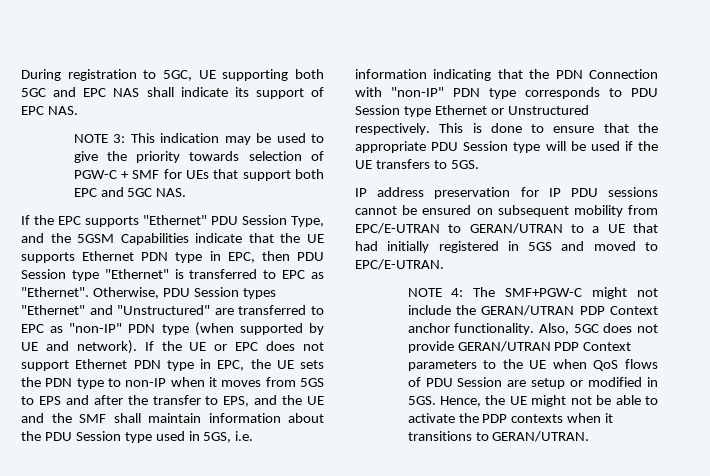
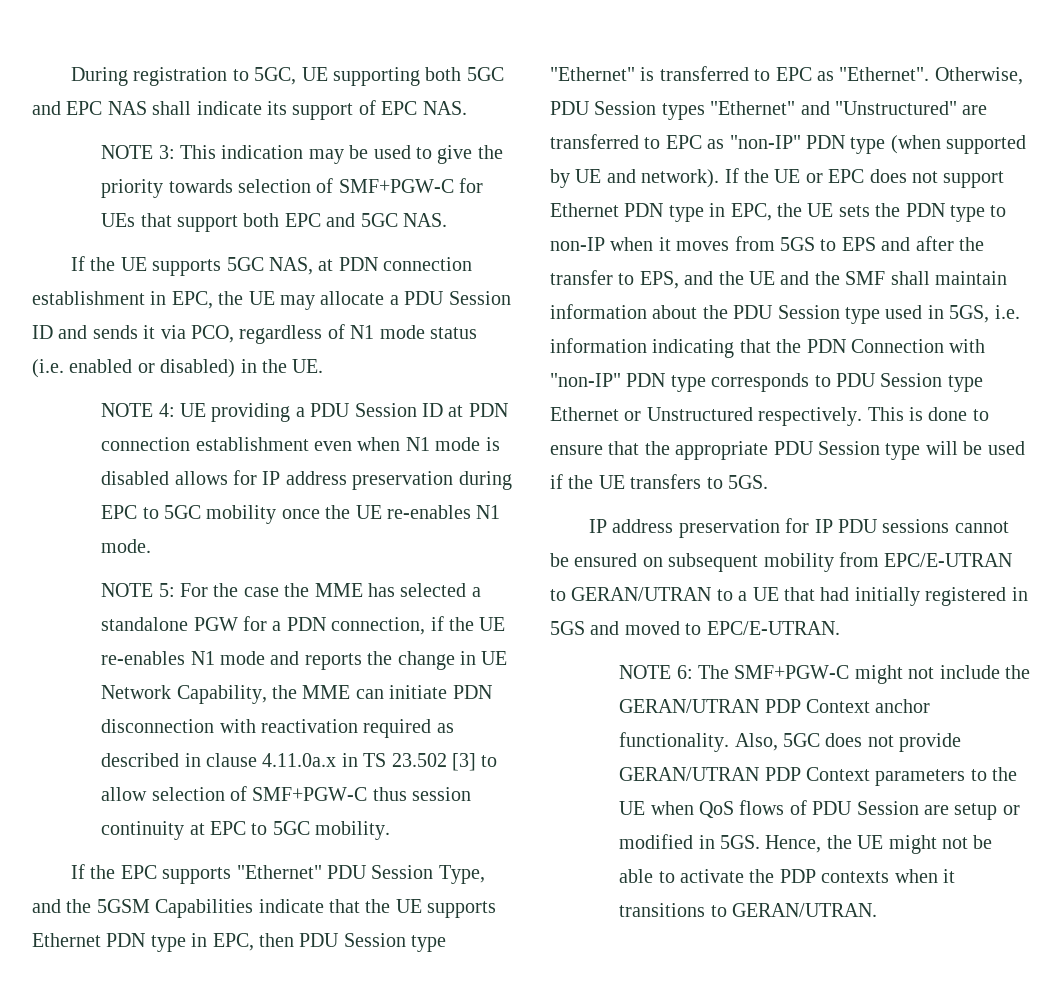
- NOTE 3: This indication may be used to give the priority towards selection of PGW-C + SMF for UEs that support both EPC and 5GC NAS.
+ NOTE 3: This indication may be used to give the priority towards selection of SMF+PGW-C for UEs that support both EPC and 5GC NAS.
+ If the UE supports 5GC NAS, at PDN connection establishment in EPC, the UE may allocate a PDU Session ID and sends it via PCO, regardless of N1 mode status (i.e. enabled or disabled) in the UE.
+ NOTE 4: UE providing a PDU Session ID at PDN connection establishment even when N1 mode is disabled allows for IP address preservation during EPC to 5GC mobility once the UE re-enables N1 mode.
+ NOTE 5: For the case the MME has selected a standalone PGW for a PDN connection, if the UE re-enables N1 mode and reports the change in UE Network Capability, the MME can initiate PDN disconnection with reactivation required as described in clause 4.11.0a.x in TS 23.502 [3] to allow selection of SMF+PGW-C thus session continuity at EPC to 5GC mobility.
- NOTE 4: The SMF+PGW-C might not include the GERAN/UTRAN PDP Context anchor functionality.
+ NOTE 6: The SMF+PGW-C might not include the GERAN/UTRAN PDP Context anchor functionality.

